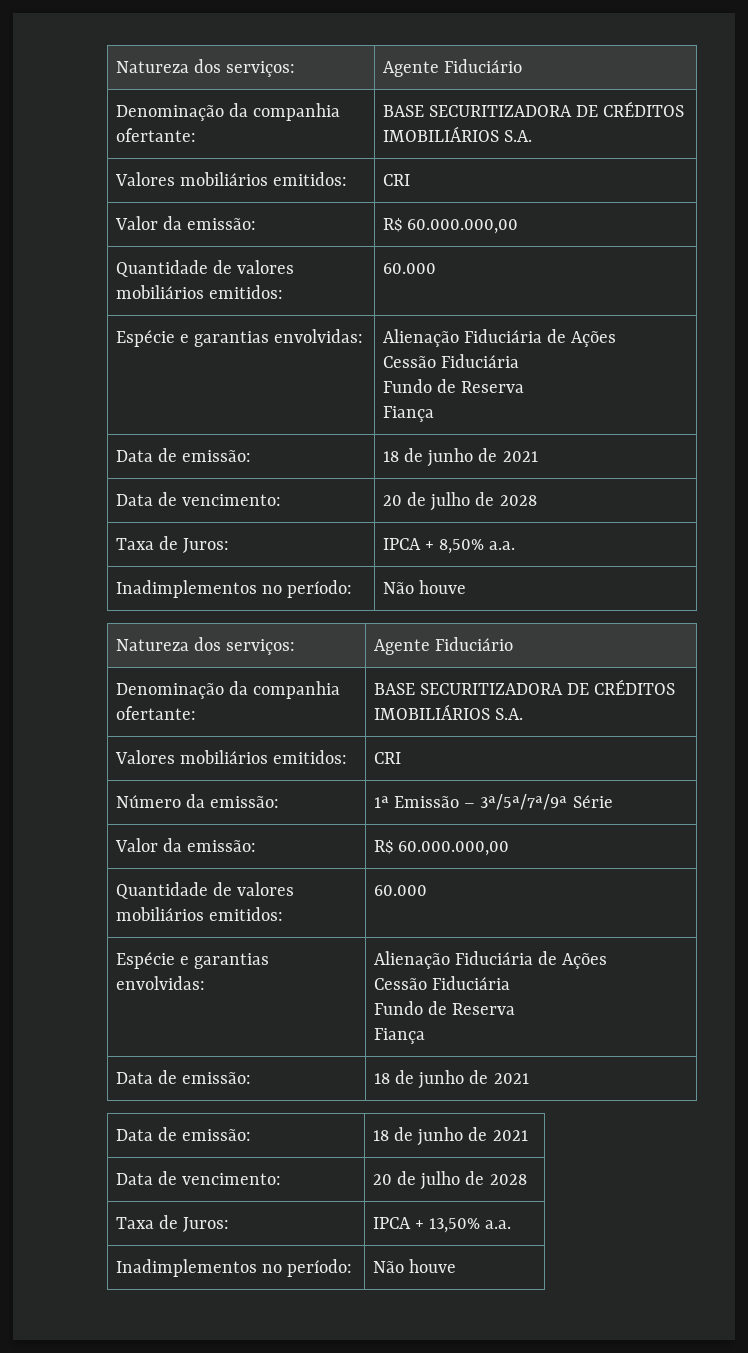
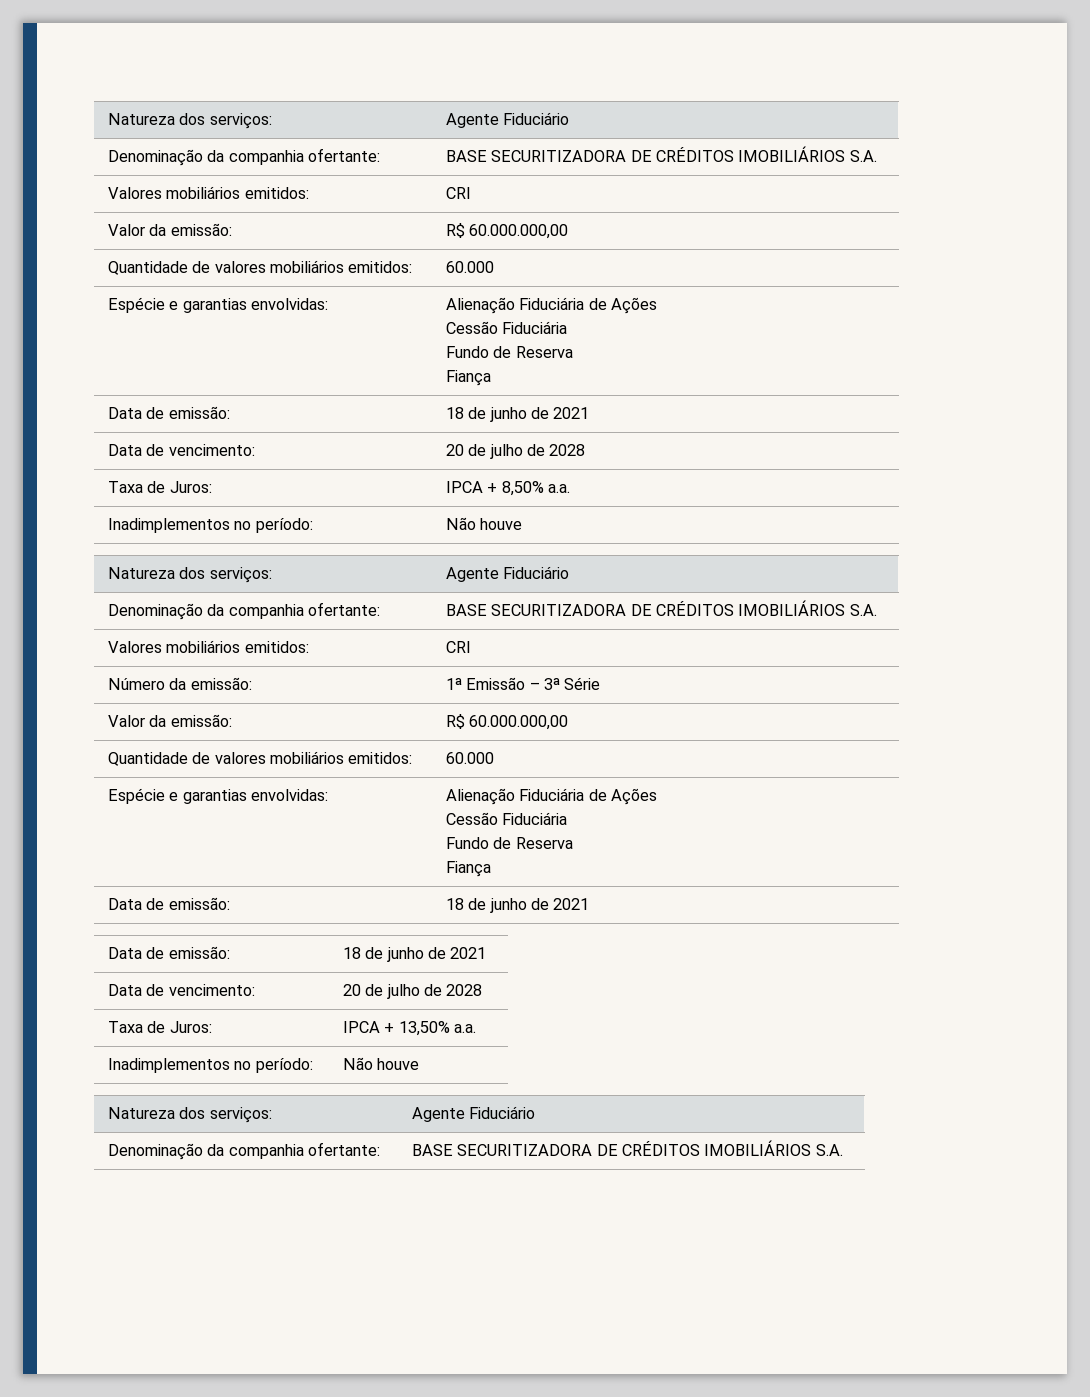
- Número da emissão: | 1ª Emissão – 3ª/5ª/7ª/9ª Série
+ Número da emissão: | 1ª Emissão – 3ª Série
  Taxa de Juros: | IPCA + 13,50% a.a.
  Inadimplementos no período: | Não houve
+ Natureza dos serviços: | Agente Fiduciário
+ Denominação da companhia ofertante: | BASE SECURITIZADORA DE CRÉDITOS IMOBILIÁRIOS S.A.

